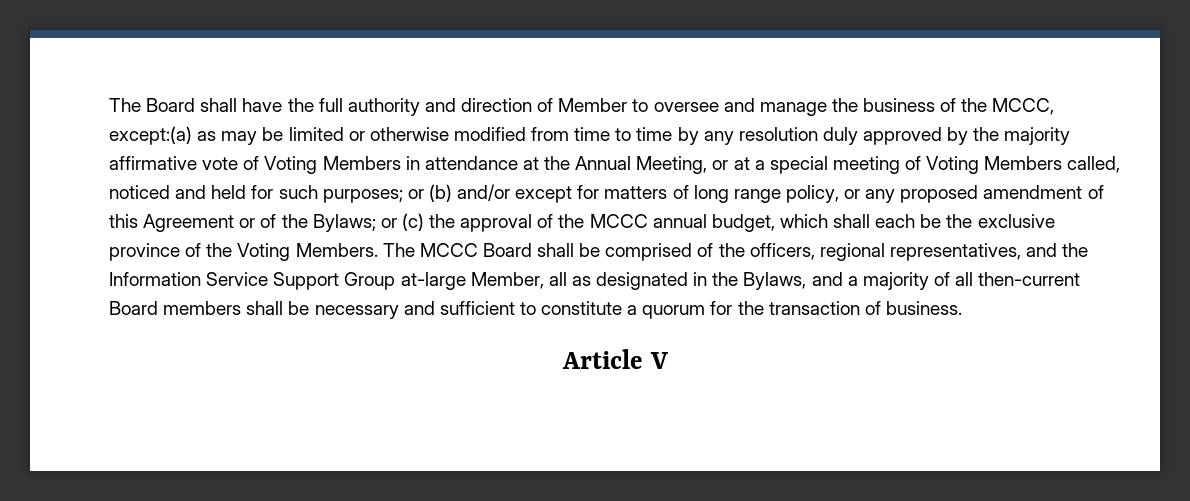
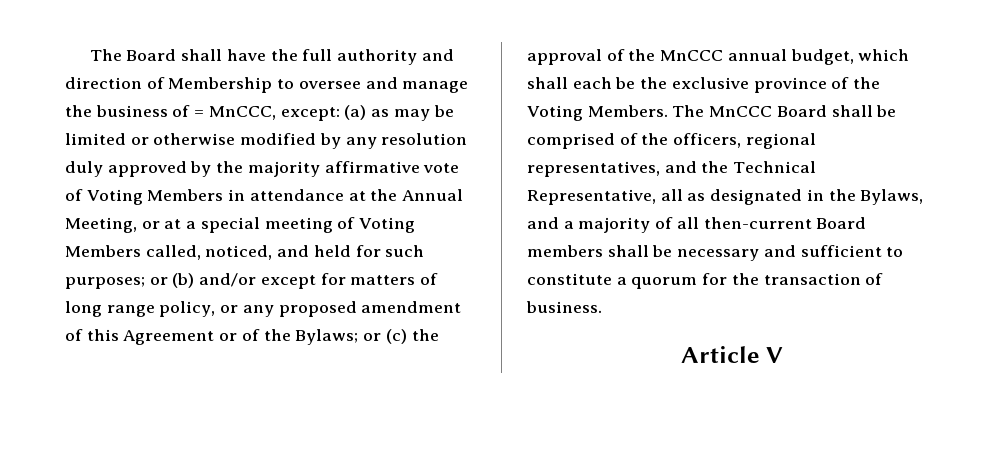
- The Board shall have the full authority and direction of Member to oversee and manage the business of the MCCC, except:(a) as may be limited or otherwise modified from time to time by any resolution duly approved by the majority affirmative vote of Voting Members in attendance at the Annual Meeting, or at a special meeting of Voting Members called, noticed and held for such purposes;
+ The Board shall have the full authority and direction of Membership to oversee and manage the business of = MnCCC, except: (a) as may be limited or otherwise modified by any resolution duly approved by the majority affirmative vote of Voting Members in attendance at the Annual Meeting, or at a special meeting of Voting Members called, noticed, and held for such purposes;
- or (c) the approval of the MCCC annual budget, which shall each be the exclusive province of the Voting Members.
+ or (c) the approval of the MnCCC annual budget, which shall each be the exclusive province of the Voting Members.
- The MCCC Board shall be comprised of the officers, regional representatives, and the Information Service Support Group at-large Member, all as designated in the Bylaws, and a majority of all then-current Board members shall be necessary and sufficient to constitute a quorum for the transaction of business.
+ The MnCCC Board shall be comprised of the officers, regional representatives, and the Technical Representative, all as designated in the Bylaws, and a majority of all then-current Board members shall be necessary and sufficient to constitute a quorum for the transaction of business.

